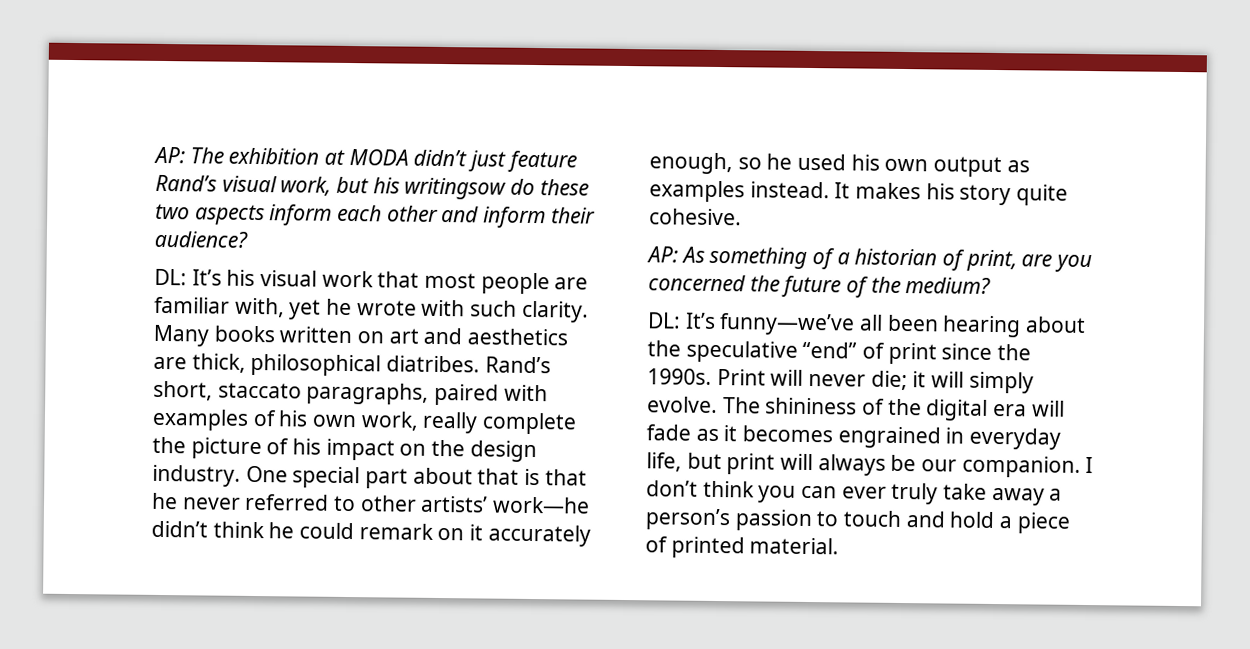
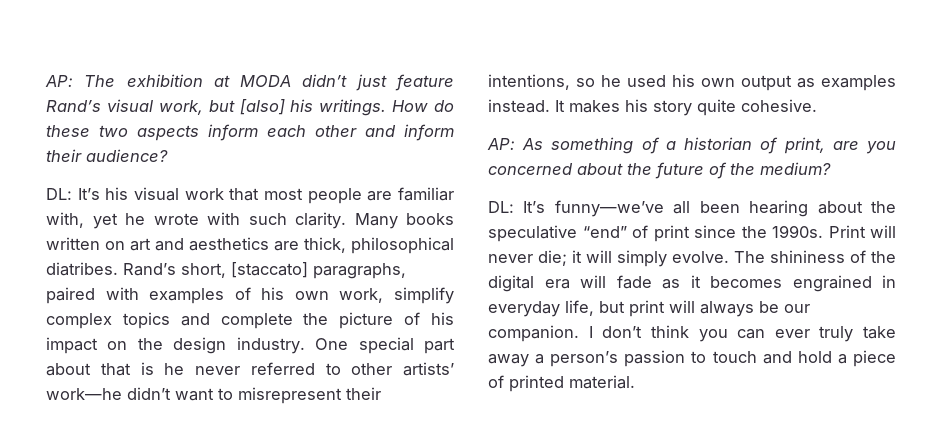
- AP: The exhibition at MODA didn’t just feature Rand’s visual work, but his writingsow do these two aspects inform each other and inform their audience?
+ AP: The exhibition at MODA didn’t just feature Rand’s visual work, but [also] his writings. How do these two aspects inform each other and inform their audience?
- Rand’s short, staccato paragraphs, paired with examples of his own work, really complete the picture of his impact on the design industry.
+ Rand’s short, [staccato] paragraphs, paired with examples of his own work, simplify complex topics and complete the picture of his impact on the design industry.
- One special part about that is that he never referred to other artists’ work—he didn’t think he could remark on it accurately enough, so he used his own output as examples instead.
+ One special part about that is he never referred to other artists’ work—he didn’t want to misrepresent their intentions, so he used his own output as examples instead.
- AP: As something of a historian of print, are you concerned the future of the medium?
+ AP: As something of a historian of print, are you concerned about the future of the medium?

